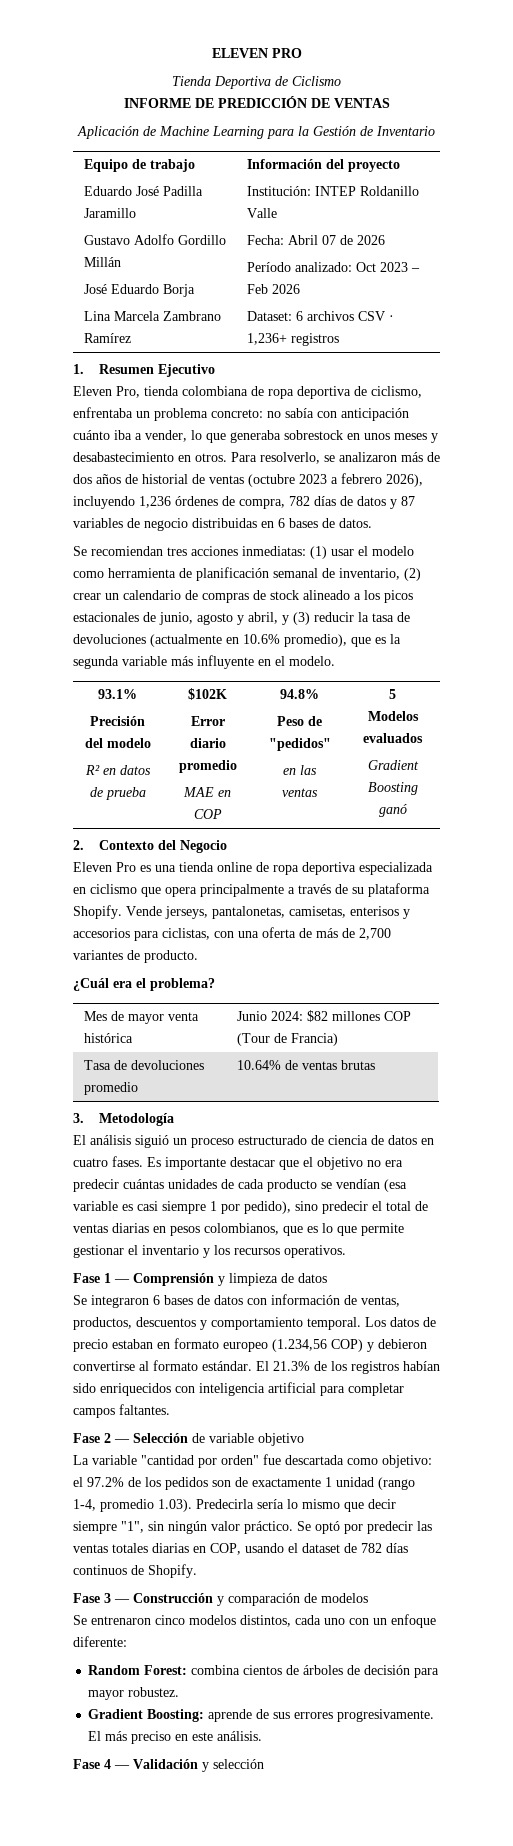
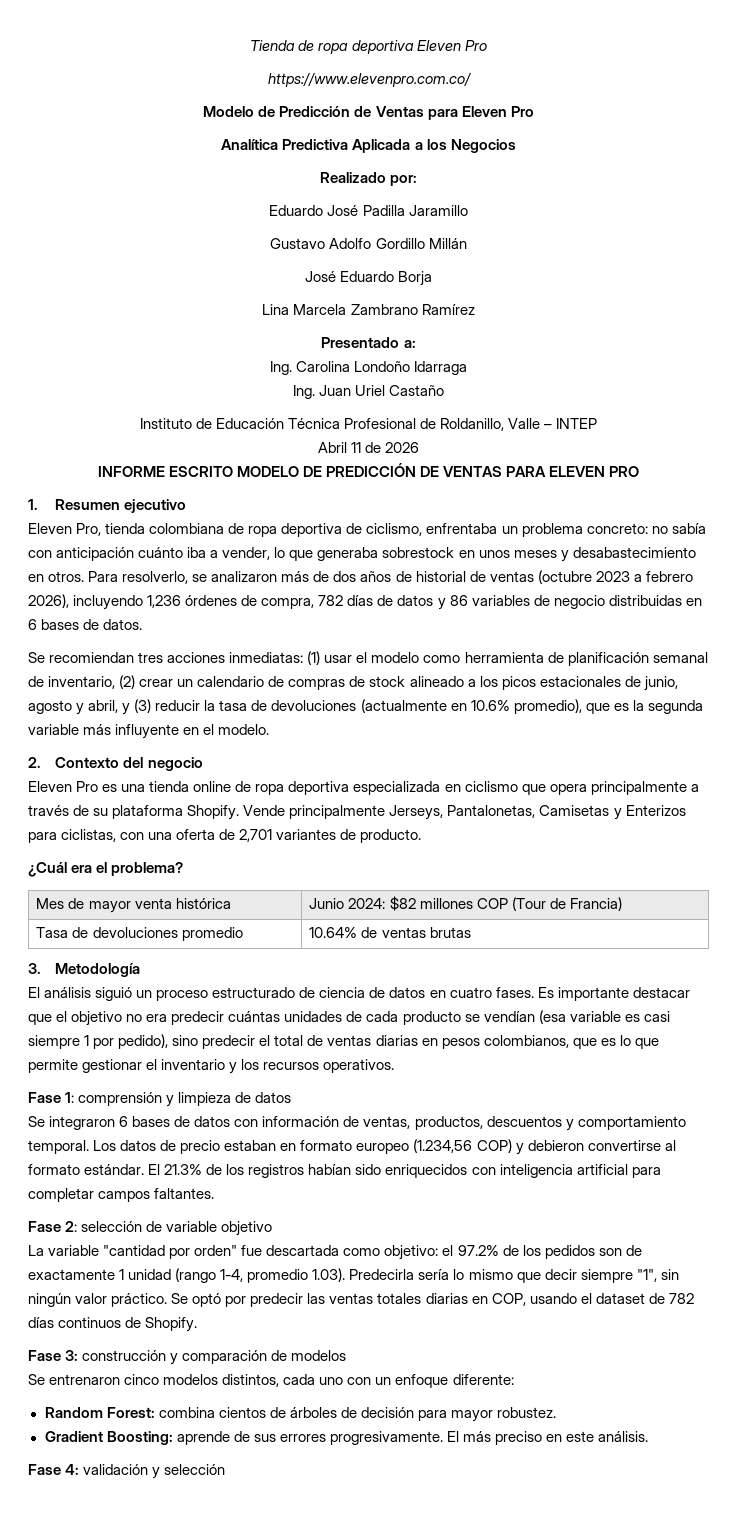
- ELEVEN PRO
- Tienda Deportiva de Ciclismo
+ Tienda de ropa deportiva Eleven Pro
+ https://www.elevenpro.com.co/
+ Modelo de Predicción de Ventas para Eleven Pro
+ Analítica Predictiva Aplicada a los Negocios
+ Realizado por:
+ Eduardo José Padilla Jaramillo
+ Gustavo Adolfo Gordillo Millán
+ José Eduardo Borja
+ Lina Marcela Zambrano Ramírez
+ Presentado a:
+ Ing. Carolina Londoño Idarraga
+ Ing. Juan Uriel Castaño
+ Instituto de Educación Técnica Profesional de Roldanillo, Valle – INTEP
+ Abril 11 de 2026
- INFORME DE PREDICCIÓN DE VENTAS
- Aplicación de Machine Learning para la Gestión de Inventario
- Equipo de trabajo
- Eduardo José Padilla Jaramillo
- Gustavo Adolfo Gordillo Millán
- José Eduardo Borja
- Lina Marcela Zambrano Ramírez | Información del proyecto
- Institución: INTEP Roldanillo Valle
- Fecha: Abril 07 de 2026
- Período analizado: Oct 2023 – Feb 2026
- Dataset: 6 archivos CSV · 1,236+ registros
+ INFORME ESCRITO MODELO DE PREDICCIÓN DE VENTAS PARA ELEVEN PRO
- 1. Resumen Ejecutivo
+ 1. Resumen ejecutivo
- Para resolverlo, se analizaron más de dos años de historial de ventas (octubre 2023 a febrero 2026), incluyendo 1,236 órdenes de compra, 782 días de datos y 87 variables de negocio distribuidas en 6 bases de datos.
+ Para resolverlo, se analizaron más de dos años de historial de ventas (octubre 2023 a febrero 2026), incluyendo 1,236 órdenes de compra, 782 días de datos y 86 variables de negocio distribuidas en 6 bases de datos.
- 93.1%
- Precisión del modelo
- R² en datos de prueba | $102K
- Error diario promedio
- MAE en COP | 94.8%
- Peso de "pedidos"
- en las ventas | 5
- Modelos evaluados
- Gradient Boosting ganó
- 2. Contexto del Negocio
+ 2. Contexto del negocio
- Vende jerseys, pantalonetas, camisetas, enterisos y accesorios para ciclistas, con una oferta de más de 2,700 variantes de producto.
+ Vende principalmente Jerseys, Pantalonetas, Camisetas y Enterizos para ciclistas, con una oferta de 2,701 variantes de producto.
- Fase 1 — Comprensión y limpieza de datos
+ Fase 1: comprensión y limpieza de datos
- Fase 2 — Selección de variable objetivo
+ Fase 2: selección de variable objetivo
- Fase 3 — Construcción y comparación de modelos
+ Fase 3: construcción y comparación de modelos
- Fase 4 — Validación y selección
+ Fase 4: validación y selección

